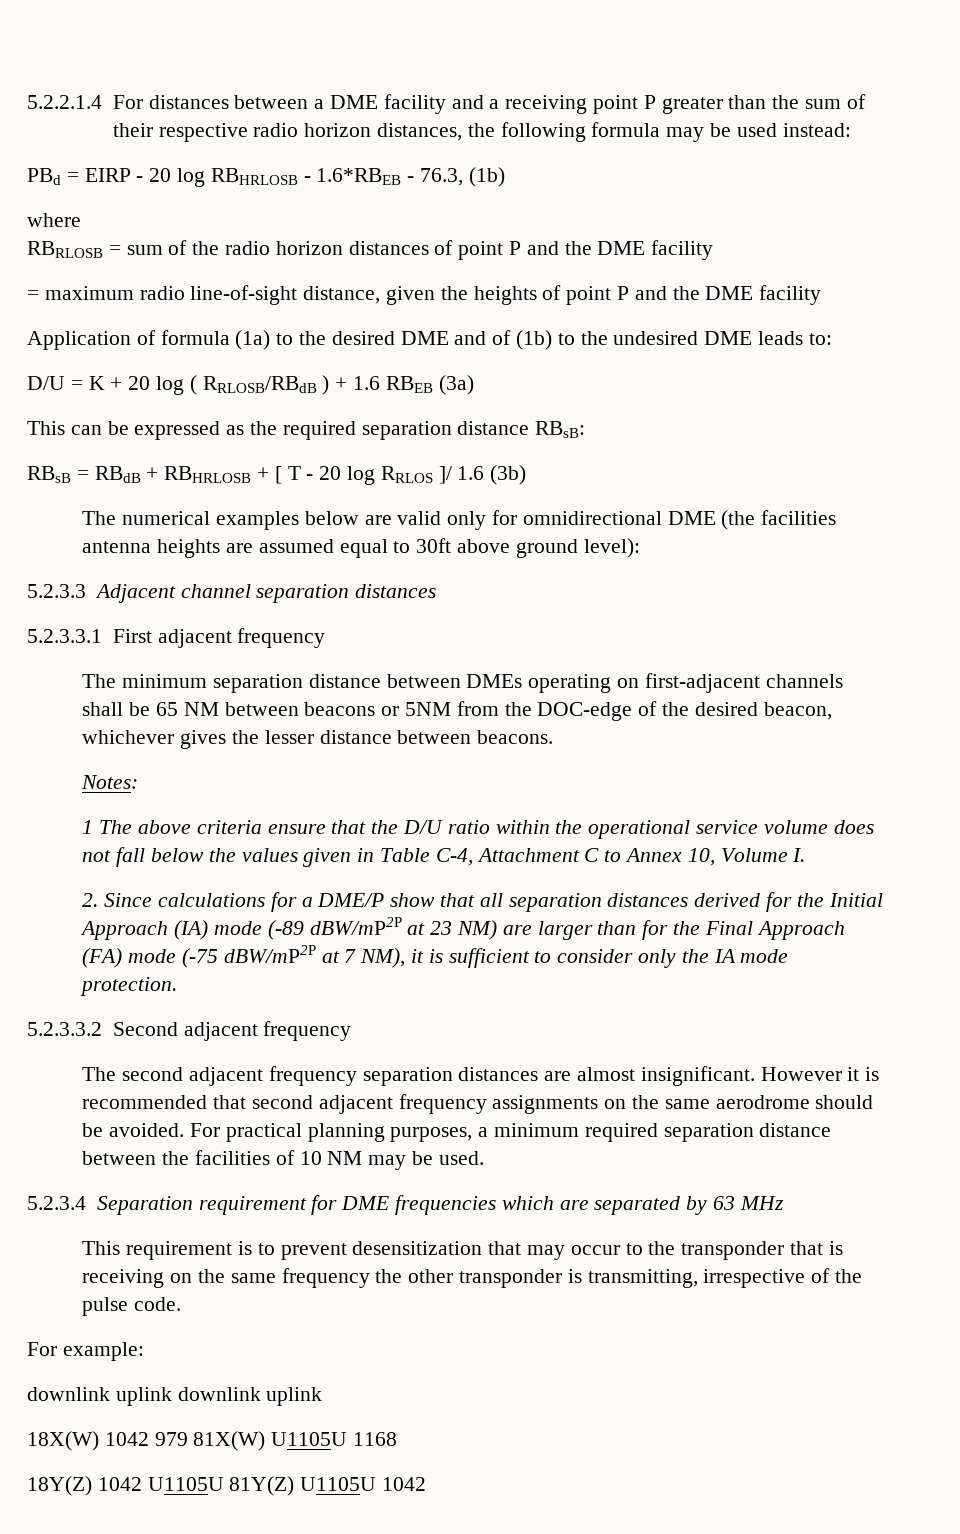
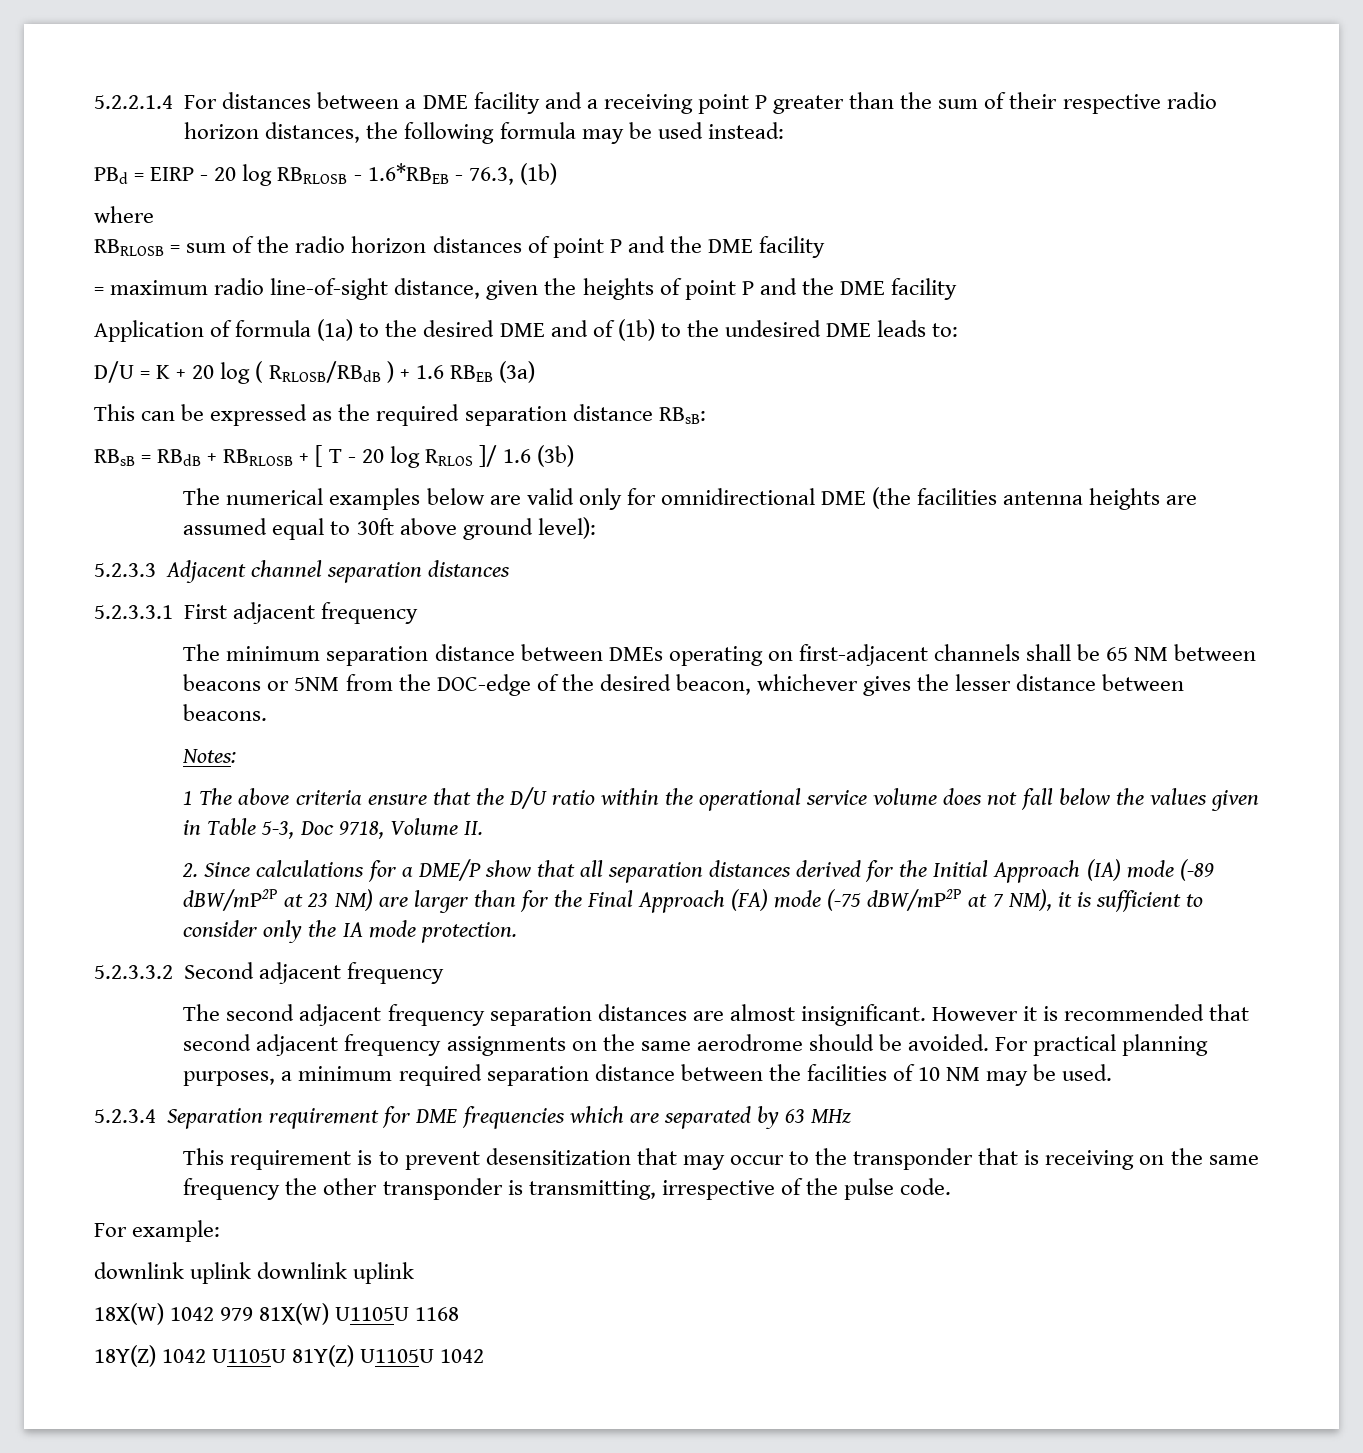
- PBd = EIRP - 20 log RBHRLOSB - 1.6*RBEB - 76.3, (1b)
+ PBd = EIRP - 20 log RBRLOSB - 1.6*RBEB - 76.3, (1b)
- RBsB = RBdB + RBHRLOSB + [ T - 20 log RRLOS ]/ 1.6 (3b)
+ RBsB = RBdB + RBRLOSB + [ T - 20 log RRLOS ]/ 1.6 (3b)
- 1 The above criteria ensure that the D/U ratio within the operational service volume does not fall below the values given in Table C-4, Attachment C to Annex 10, Volume I.
+ 1 The above criteria ensure that the D/U ratio within the operational service volume does not fall below the values given in Table 5-3, Doc 9718, Volume II.

